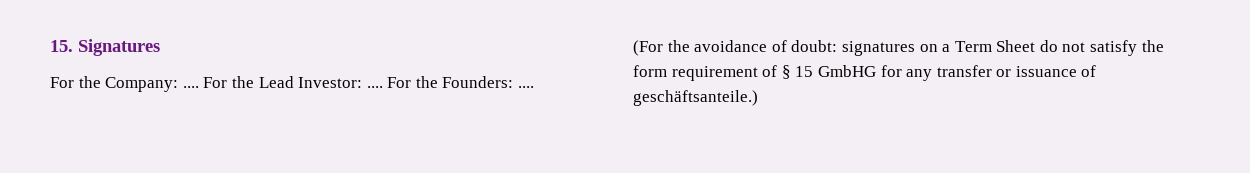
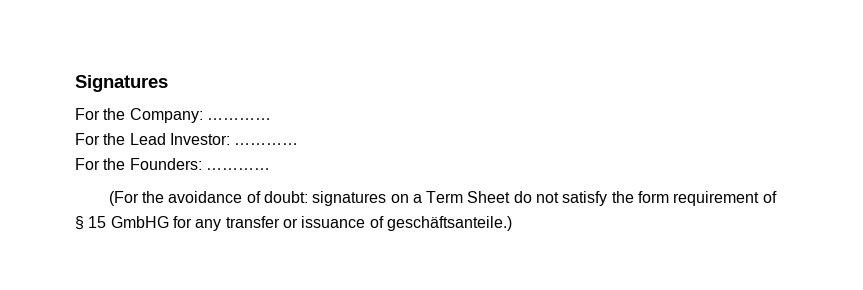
- 15. Signatures
+ Signatures
- For the Company: .... For the Lead Investor: .... For the Founders: ....
+ For the Company: …………
+ For the Lead Investor: …………
+ For the Founders: …………

